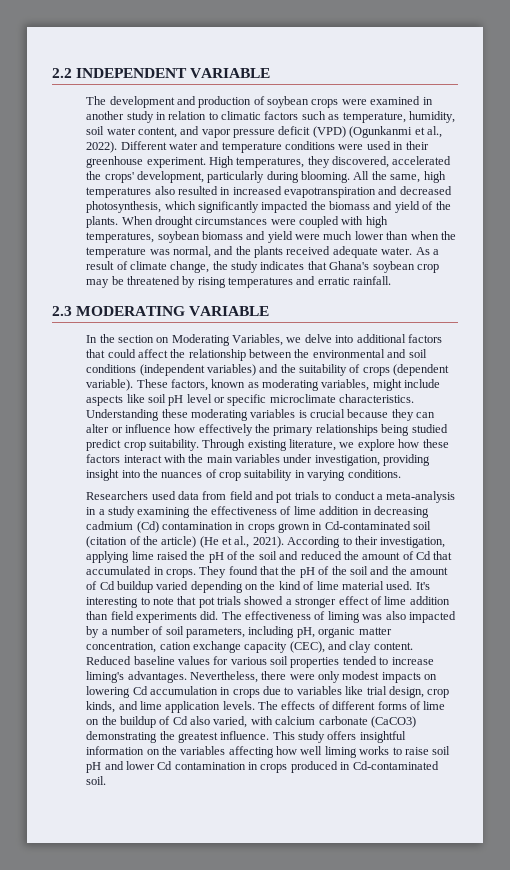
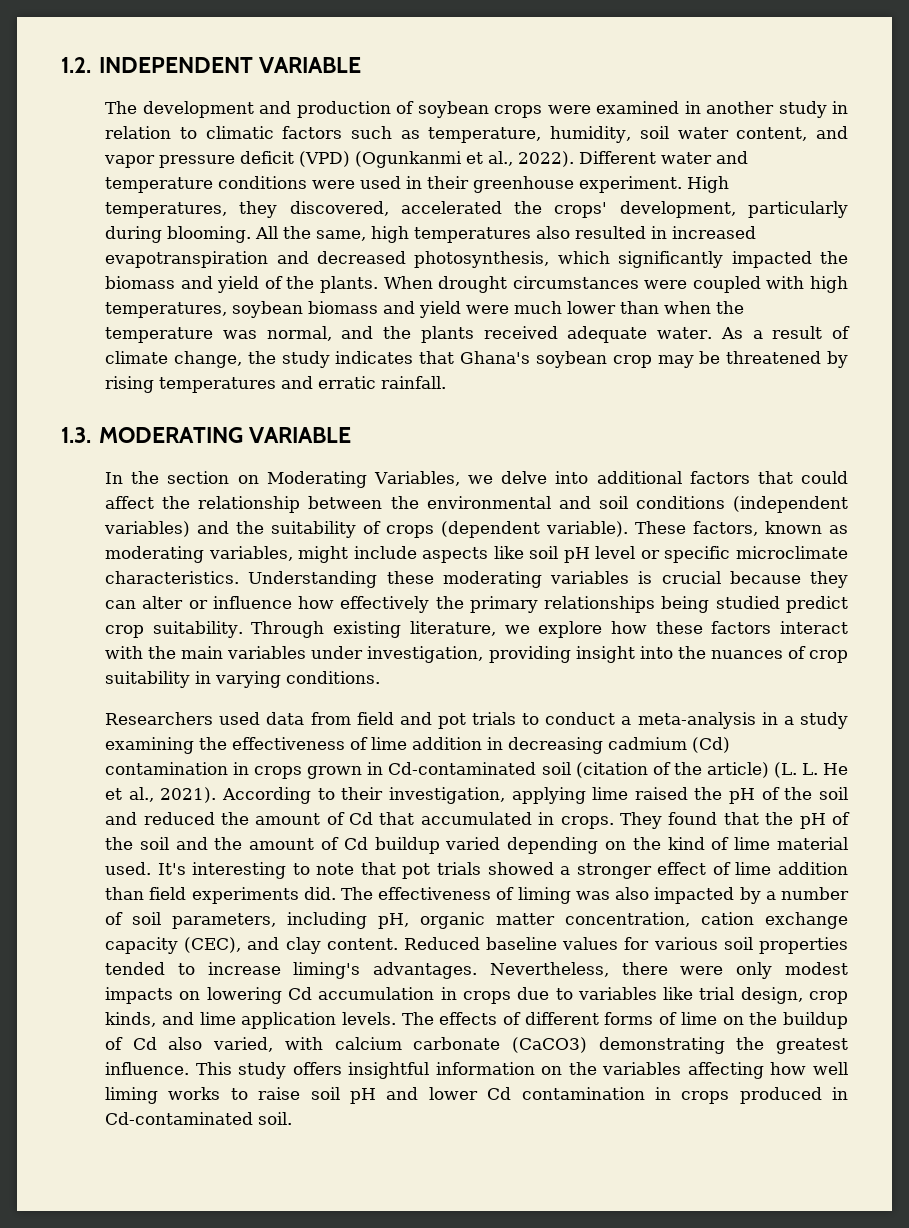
- 2.2 INDEPENDENT VARIABLE
+ 1.2. INDEPENDENT VARIABLE
- 2.3 MODERATING VARIABLE
+ 1.3. MODERATING VARIABLE
- Researchers used data from field and pot trials to conduct a meta-analysis in a study examining the effectiveness of lime addition in decreasing cadmium (Cd) contamination in crops grown in Cd-contaminated soil (citation of the article) (He et al., 2021).
+ Researchers used data from field and pot trials to conduct a meta-analysis in a study examining the effectiveness of lime addition in decreasing cadmium (Cd) contamination in crops grown in Cd-contaminated soil (citation of the article) (L. L. He et al., 2021).

